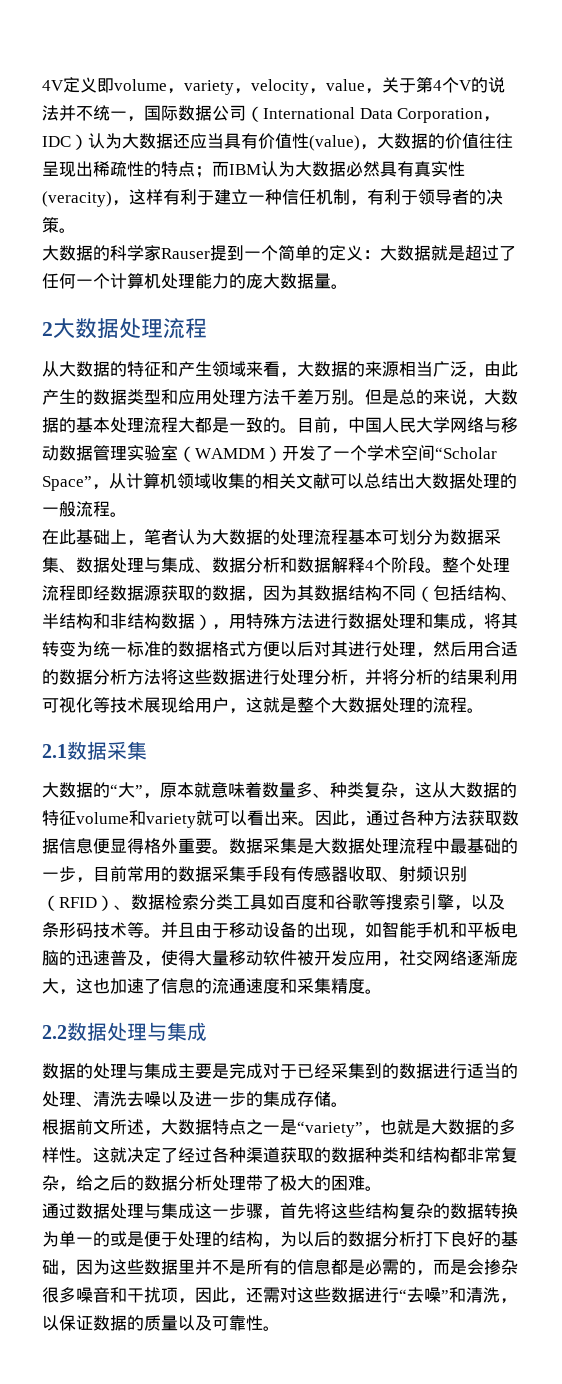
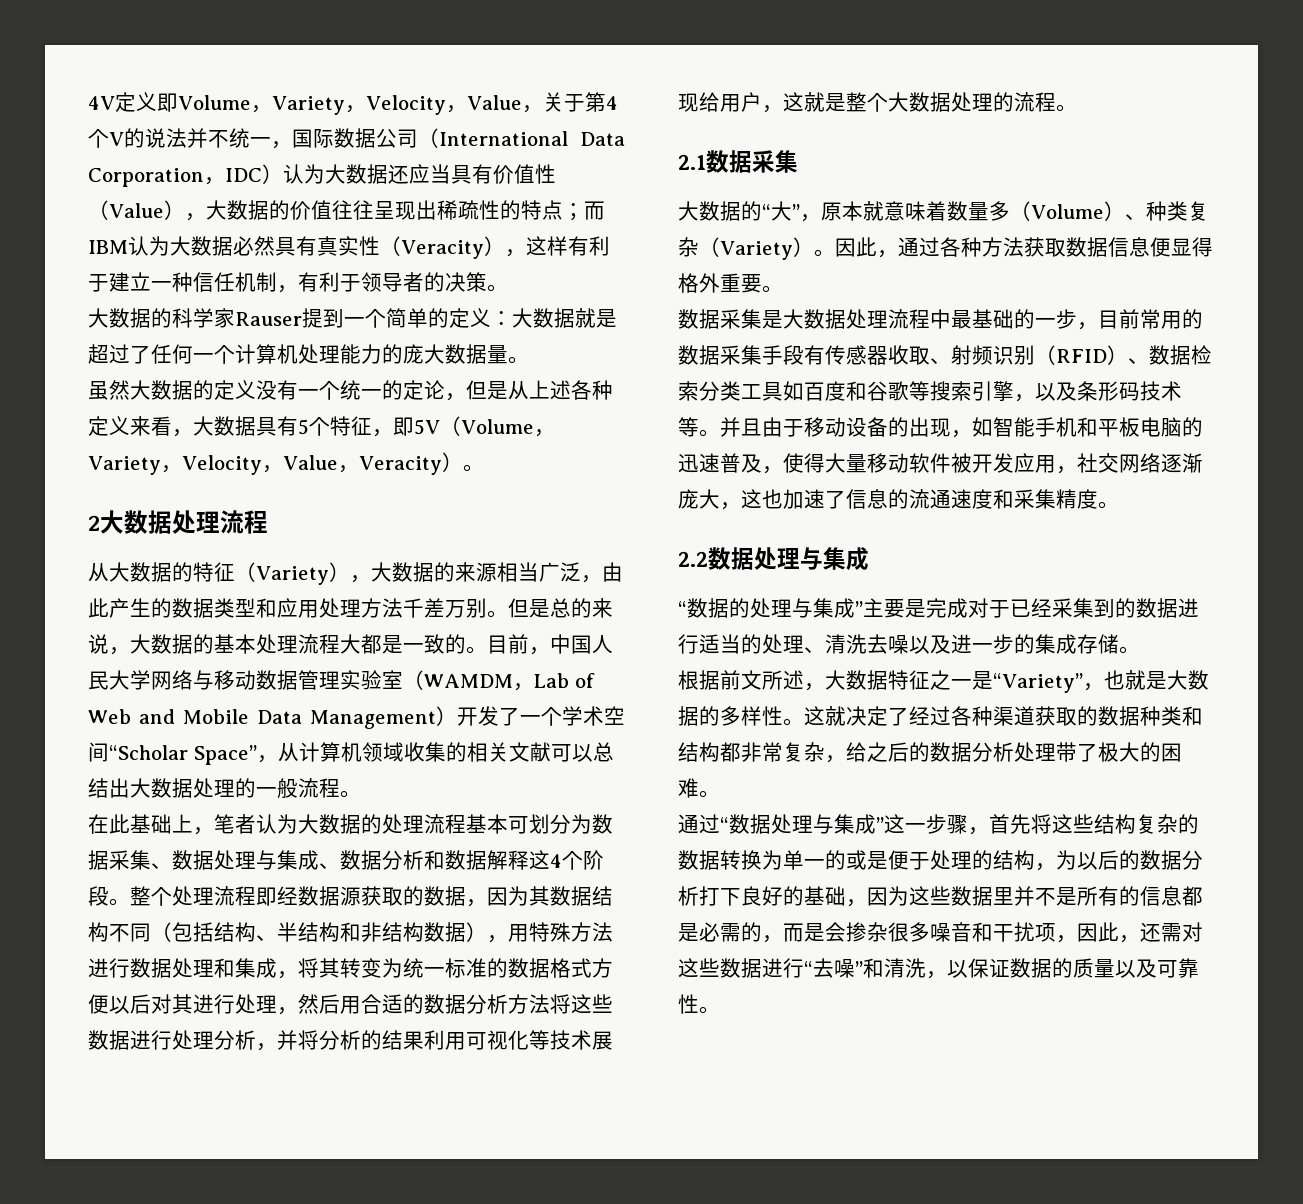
- 4V定义即volume，variety，velocity，value，关于第4个V的说法并不统一，国际数据公司（International Data Corporation，IDC）认为大数据还应当具有价值性(value)，大数据的价值往往呈现出稀疏性的特点；而IBM认为大数据必然具有真实性(veracity)，这样有利于建立一种信任机制，有利于领导者的决策。
+ 4V定义即Volume，Variety，Velocity，Value，关于第4个V的说法并不统一，国际数据公司（International Data Corporation，IDC）认为大数据还应当具有价值性（Value），大数据的价值往往呈现出稀疏性的特点；而IBM认为大数据必然具有真实性（Veracity），这样有利于建立一种信任机制，有利于领导者的决策。
+ 虽然大数据的定义没有一个统一的定论，但是从上述各种定义来看，大数据具有5个特征，即5V（Volume，Variety，Velocity，Value，Veracity）。
- 从大数据的特征和产生领域来看，大数据的来源相当广泛，由此产生的数据类型和应用处理方法千差万别。
+ 从大数据的特征（Variety），大数据的来源相当广泛，由此产生的数据类型和应用处理方法千差万别。
- 目前，中国人民大学网络与移动数据管理实验室（WAMDM）开发了一个学术空间“Scholar Space”，从计算机领域收集的相关文献可以总结出大数据处理的一般流程。
+ 目前，中国人民大学网络与移动数据管理实验室（WAMDM，Lab of Web and Mobile Data Management）开发了一个学术空间“Scholar Space”，从计算机领域收集的相关文献可以总结出大数据处理的一般流程。
- 在此基础上，笔者认为大数据的处理流程基本可划分为数据采集、数据处理与集成、数据分析和数据解释4个阶段。
+ 在此基础上，笔者认为大数据的处理流程基本可划分为数据采集、数据处理与集成、数据分析和数据解释这4个阶段。
- 大数据的“大”，原本就意味着数量多、种类复杂，这从大数据的特征volume和variety就可以看出来。
+ 大数据的“大”，原本就意味着数量多（Volume）、种类复杂（Variety）。
- 因此，通过各种方法获取数据信息便显得格外重要。数据采集是大数据处理流程中最基础的一步，目前常用的数据采集手段有传感器收取、射频识别（RFID）、数据检索分类工具如百度和谷歌等搜索引擎，以及条形码技术等。
+ 因此，通过各种方法获取数据信息便显得格外重要。
+ 数据采集是大数据处理流程中最基础的一步，目前常用的数据采集手段有传感器收取、射频识别（RFID）、数据检索分类工具如百度和谷歌等搜索引擎，以及条形码技术等。
- 数据的处理与集成主要是完成对于已经采集到的数据进行适当的处理、清洗去噪以及进一步的集成存储。
+ “数据的处理与集成”主要是完成对于已经采集到的数据进行适当的处理、清洗去噪以及进一步的集成存储。
- 根据前文所述，大数据特点之一是“variety”，也就是大数据的多样性。
+ 根据前文所述，大数据特征之一是“Variety”，也就是大数据的多样性。
- 通过数据处理与集成这一步骤，首先将这些结构复杂的数据转换为单一的或是便于处理的结构，为以后的数据分析打下良好的基础，因为这些数据里并不是所有的信息都是必需的，而是会掺杂很多噪音和干扰项，因此，还需对这些数据进行“去噪”和清洗，以保证数据的质量以及可靠性。
+ 通过“数据处理与集成”这一步骤，首先将这些结构复杂的数据转换为单一的或是便于处理的结构，为以后的数据分析打下良好的基础，因为这些数据里并不是所有的信息都是必需的，而是会掺杂很多噪音和干扰项，因此，还需对这些数据进行“去噪”和清洗，以保证数据的质量以及可靠性。

